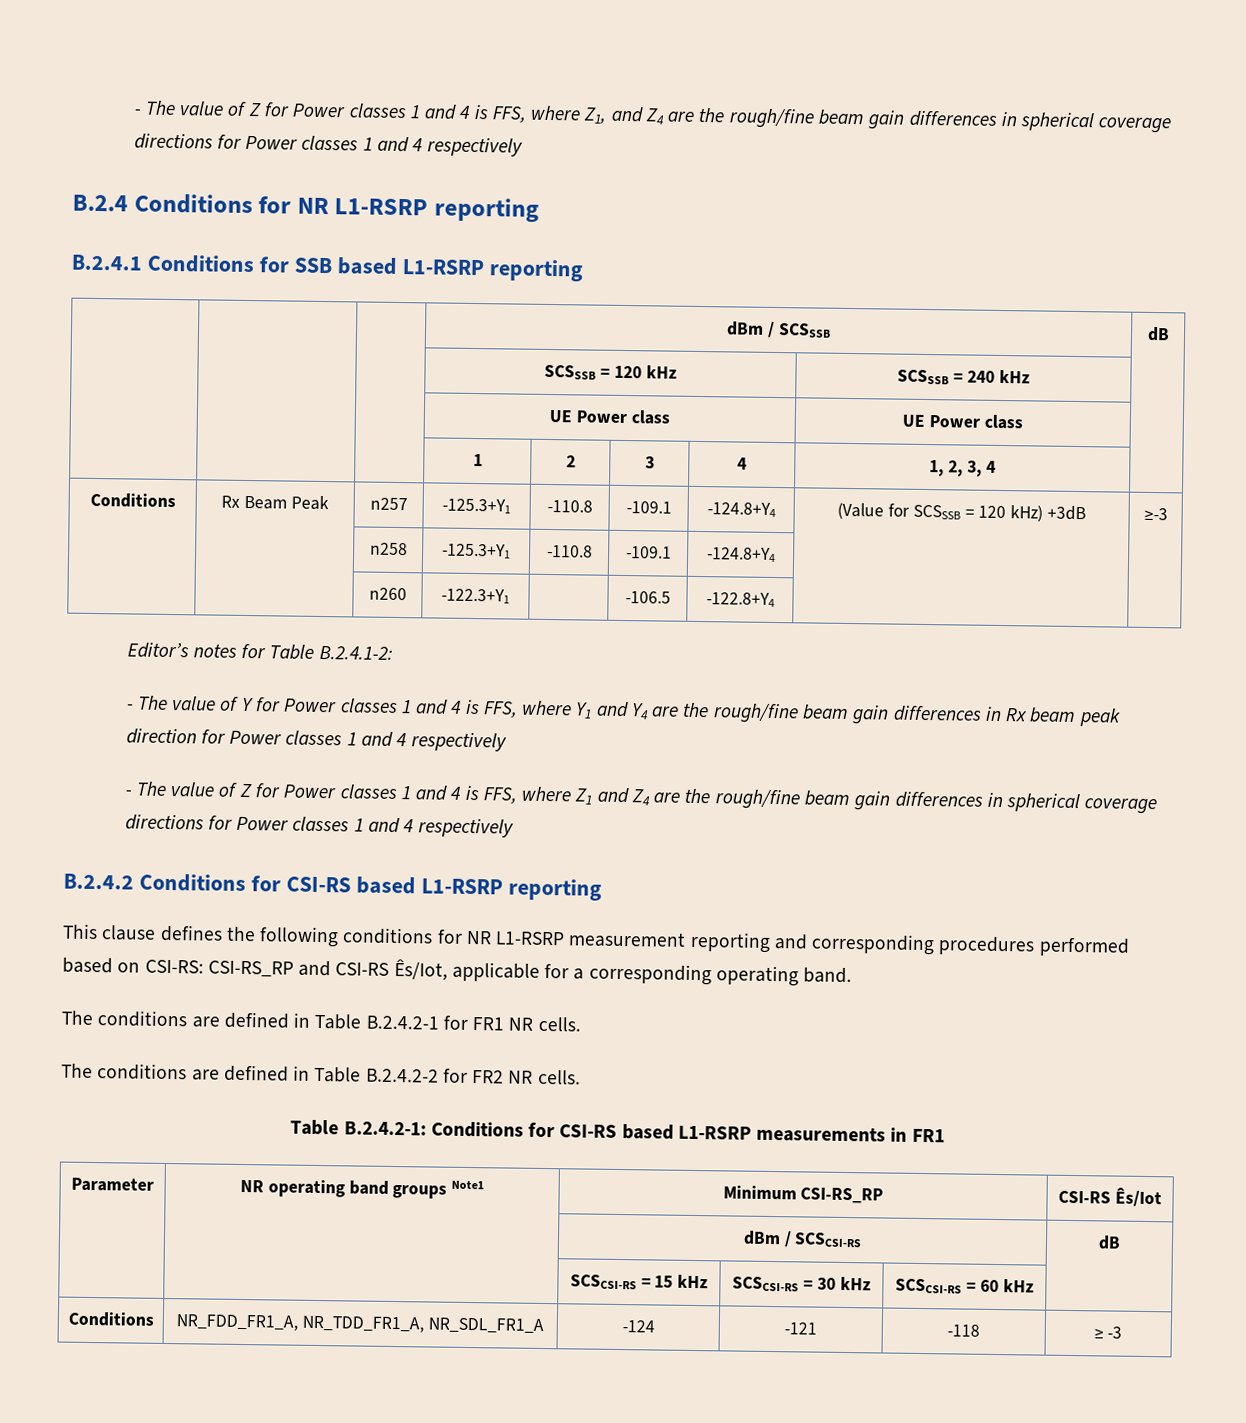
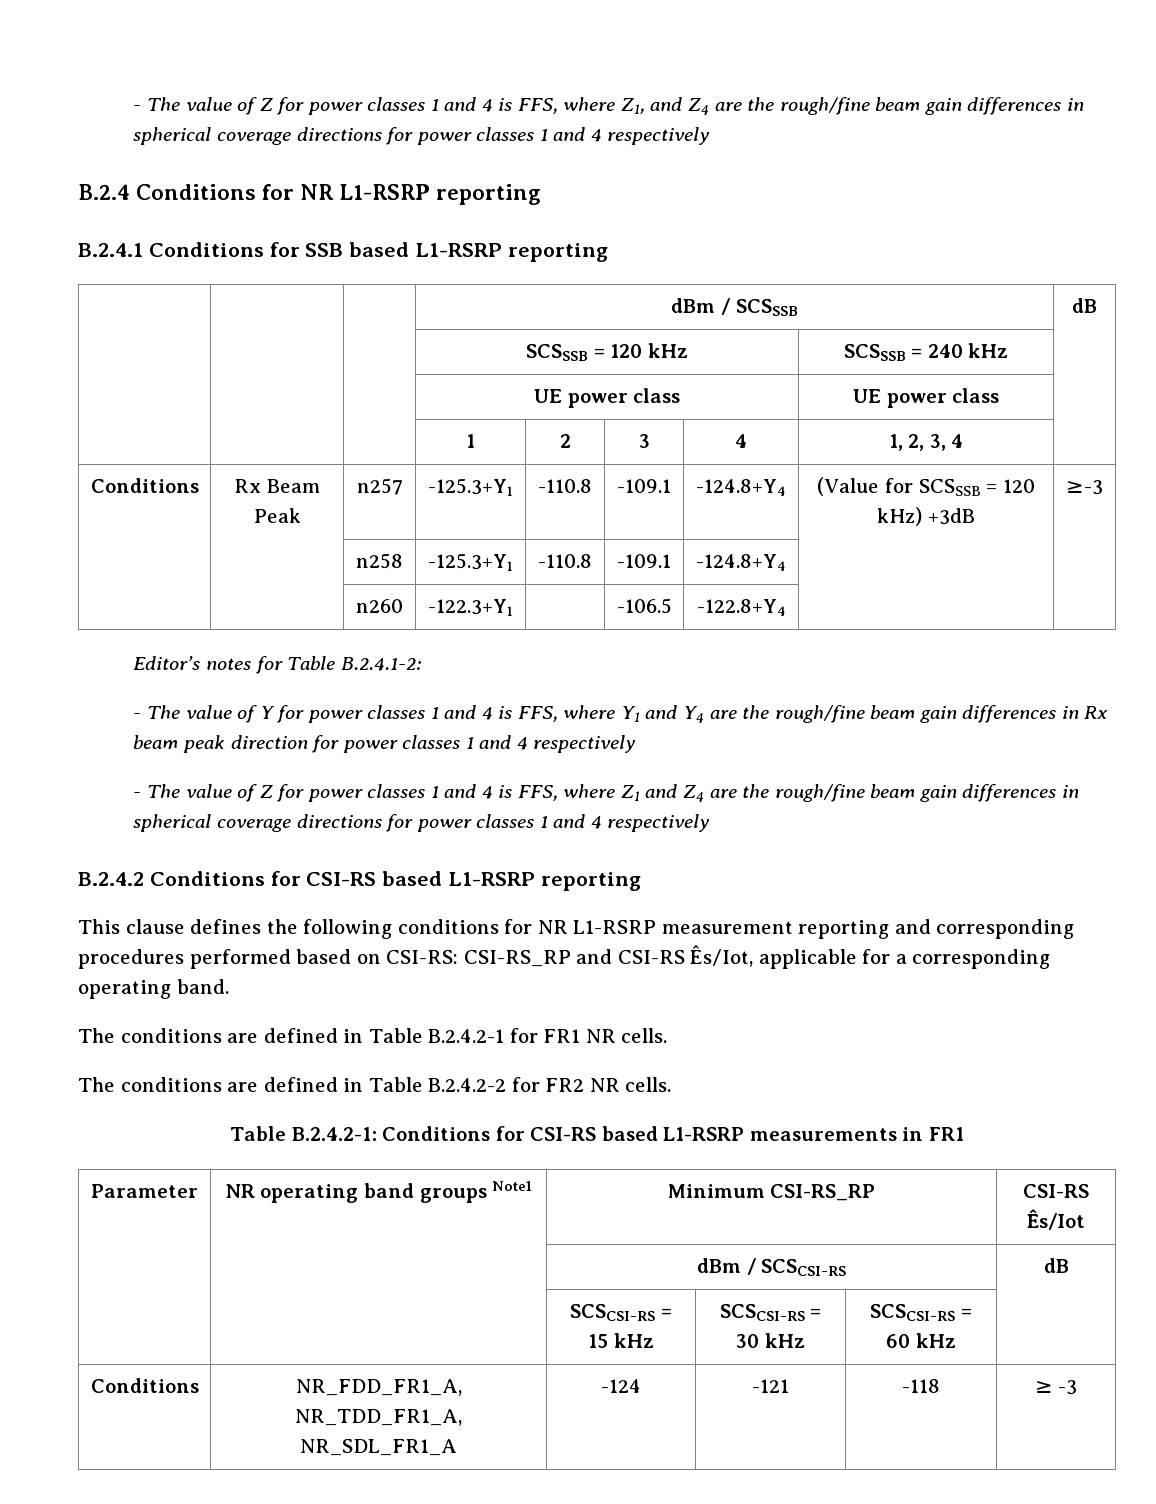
- - The value of Z for Power classes 1 and 4 is FFS, where Z1, and Z4 are the rough/fine beam gain differences in spherical coverage directions for Power classes 1 and 4 respectively
+ - The value of Z for power classes 1 and 4 is FFS, where Z1, and Z4 are the rough/fine beam gain differences in spherical coverage directions for power classes 1 and 4 respectively
- | | | UE Power class | UE Power class |
+ | | | UE power class | UE power class |
- - The value of Y for Power classes 1 and 4 is FFS, where Y1 and Y4 are the rough/fine beam gain differences in Rx beam peak direction for Power classes 1 and 4 respectively
+ - The value of Y for power classes 1 and 4 is FFS, where Y1 and Y4 are the rough/fine beam gain differences in Rx beam peak direction for power classes 1 and 4 respectively
- - The value of Z for Power classes 1 and 4 is FFS, where Z1 and Z4 are the rough/fine beam gain differences in spherical coverage directions for Power classes 1 and 4 respectively
+ - The value of Z for power classes 1 and 4 is FFS, where Z1 and Z4 are the rough/fine beam gain differences in spherical coverage directions for power classes 1 and 4 respectively

